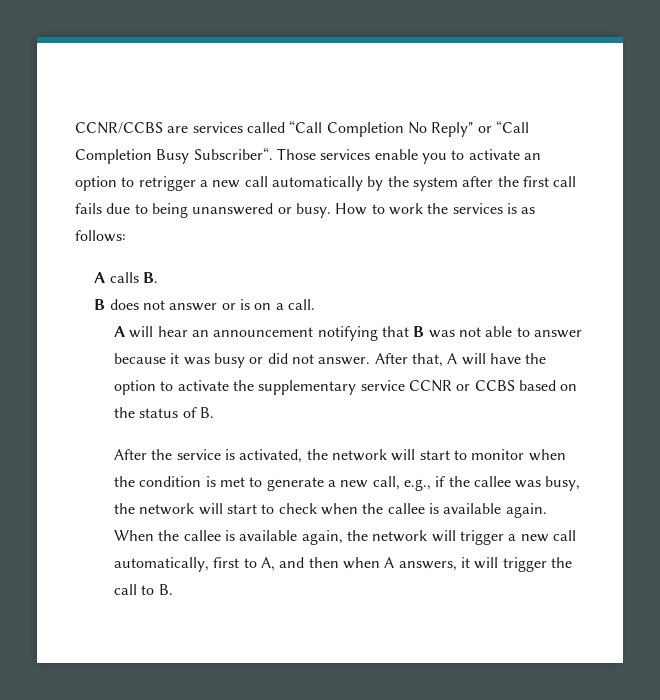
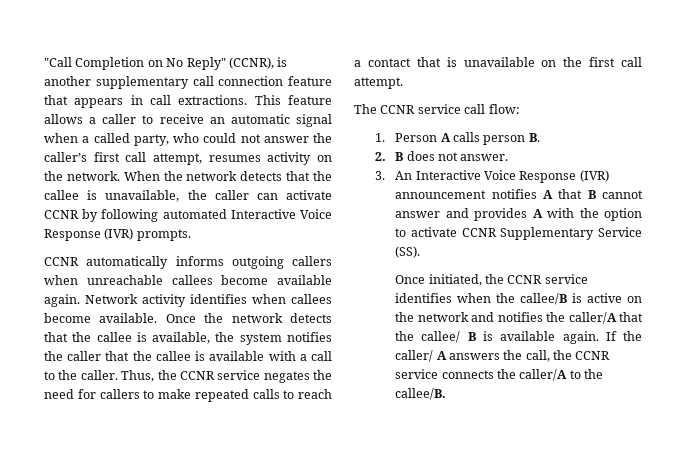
- CCNR/CCBS are services called “Call Completion No Reply" or “Call Completion Busy Subscriber“. Those services enable you to activate an option to retrigger a new call automatically by the system after the first call fails due to being unanswered or busy. How to work the services is as follows:
- A calls B.
- B does not answer or is on a call.
- A will hear an announcement notifying that B was not able to answer because it was busy or did not answer. After that, A will have the option to activate the supplementary service CCNR or CCBS based on the status of B.
- After the service is activated, the network will start to monitor when the condition is met to generate a new call, e.g., if the callee was busy, the network will start to check when the callee is available again. When the callee is available again, the network will trigger a new call automatically, first to A, and then when A answers, it will trigger the call to B.
+ "Call Completion on No Reply" (CCNR), is another supplementary call connection feature that appears in call extractions. This feature allows a caller to receive an automatic signal when a called party, who could not answer the caller’s first call attempt, resumes activity on the network. When the network detects that the callee is unavailable, the caller can activate CCNR by following automated Interactive Voice Response (IVR) prompts.
+ CCNR automatically informs outgoing callers when unreachable callees become available again. Network activity identifies when callees become available. Once the network detects that the callee is available, the system notifies the caller that the callee is available with a call to the caller. Thus, the CCNR service negates the need for callers to make repeated calls to reach a contact that is unavailable on the first call attempt.
+ The CCNR service call flow:
+ 1. Person A calls person B.
+ 2. B does not answer.
+ 3. An Interactive Voice Response (IVR) announcement notifies A that B cannot answer and provides A with the option to activate CCNR Supplementary Service (SS).
+ Once initiated, the CCNR service identifies when the callee/B is active on the network and notifies the caller/A that the callee/ B is available again. If the caller/ A answers the call, the CCNR service connects the caller/A to the callee/B.

